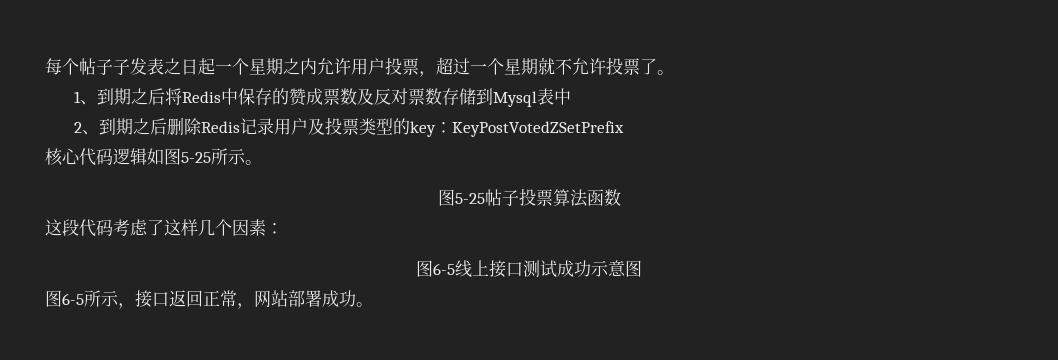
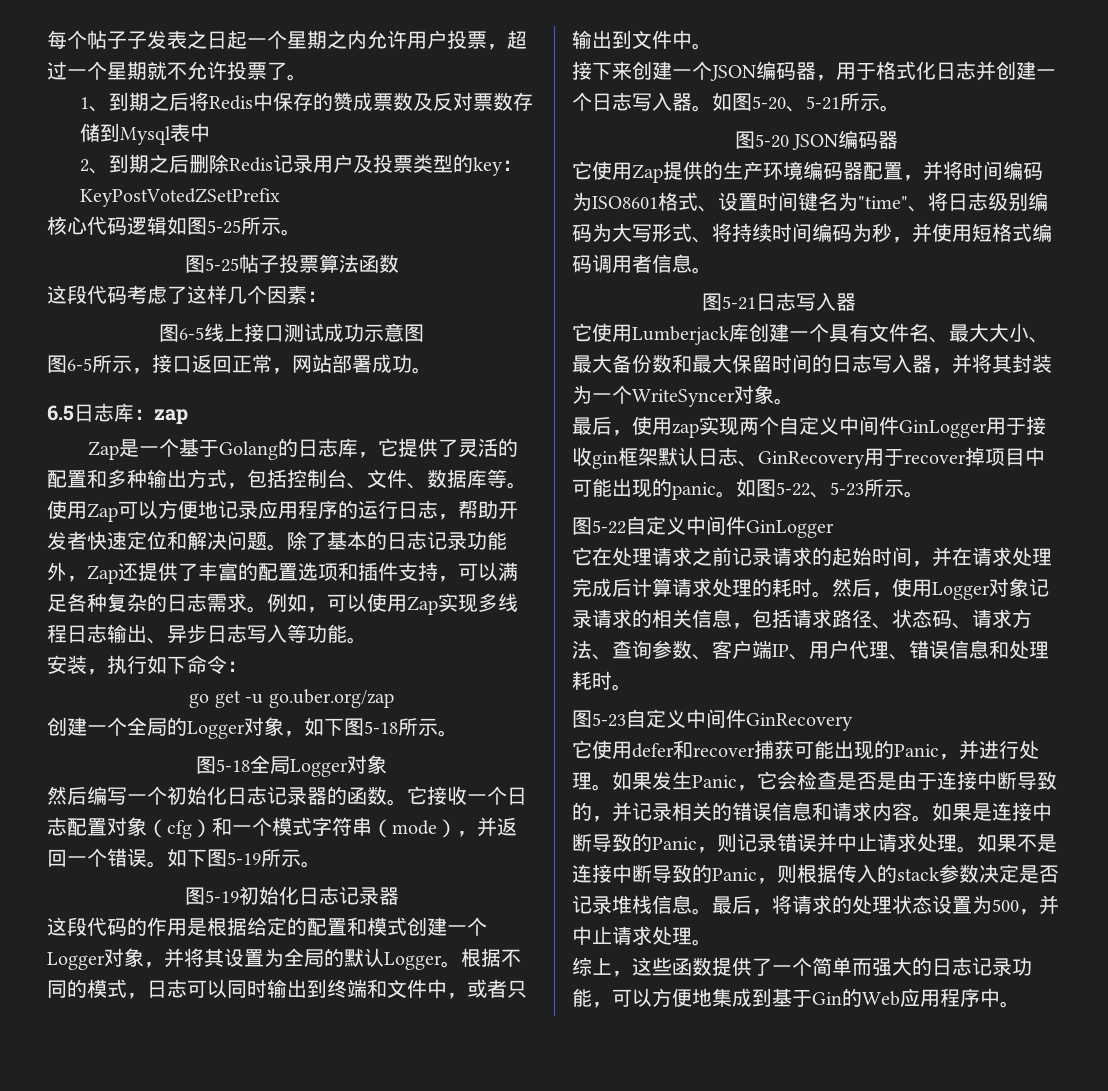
+ 6.5日志库：zap
+ Zap是一个基于Golang的日志库，它提供了灵活的配置和多种输出方式，包括控制台、文件、数据库等。使用Zap可以方便地记录应用程序的运行日志，帮助开发者快速定位和解决问题。除了基本的日志记录功能外，Zap还提供了丰富的配置选项和插件支持，可以满足各种复杂的日志需求。例如，可以使用Zap实现多线程日志输出、异步日志写入等功能。
+ 安装，执行如下命令：
+ go get -u go.uber.org/zap
+ 创建一个全局的Logger对象，如下图5-18所示。
+ 图5-18全局Logger对象
+ 然后编写一个初始化日志记录器的函数。它接收一个日志配置对象（cfg）和一个模式字符串（mode），并返回一个错误。如下图5-19所示。
+ 图5-19初始化日志记录器
+ 这段代码的作用是根据给定的配置和模式创建一个Logger对象，并将其设置为全局的默认Logger。根据不同的模式，日志可以同时输出到终端和文件中，或者只输出到文件中。
+ 接下来创建一个JSON编码器，用于格式化日志并创建一个日志写入器。如图5-20、5-21所示。
+ 图5-20 JSON编码器
+ 它使用Zap提供的生产环境编码器配置，并将时间编码为ISO8601格式、设置时间键名为"time"、将日志级别编码为大写形式、将持续时间编码为秒，并使用短格式编码调用者信息。
+ 图5-21日志写入器
+ 它使用Lumberjack库创建一个具有文件名、最大大小、最大备份数和最大保留时间的日志写入器，并将其封装为一个WriteSyncer对象。
+ 最后，使用zap实现两个自定义中间件GinLogger用于接收gin框架默认日志、GinRecovery用于recover掉项目中可能出现的panic。如图5-22、5-23所示。
+ 图5-22自定义中间件GinLogger
+ 它在处理请求之前记录请求的起始时间，并在请求处理完成后计算请求处理的耗时。然后，使用Logger对象记录请求的相关信息，包括请求路径、状态码、请求方法、查询参数、客户端IP、用户代理、错误信息和处理耗时。
+ 图5-23自定义中间件GinRecovery
+ 它使用defer和recover捕获可能出现的Panic，并进行处理。如果发生Panic，它会检查是否是由于连接中断导致的，并记录相关的错误信息和请求内容。如果是连接中断导致的Panic，则记录错误并中止请求处理。如果不是连接中断导致的Panic，则根据传入的stack参数决定是否记录堆栈信息。最后，将请求的处理状态设置为500，并中止请求处理。
+ 综上，这些函数提供了一个简单而强大的日志记录功能，可以方便地集成到基于Gin的Web应用程序中。

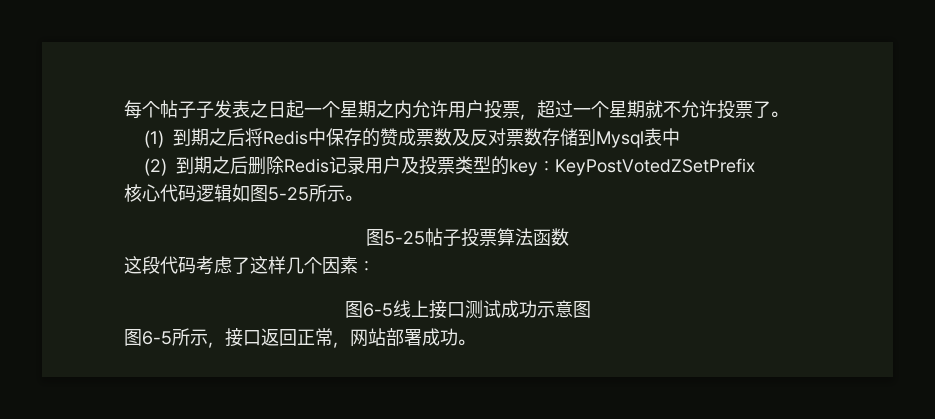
- 1、到期之后将Redis中保存的赞成票数及反对票数存储到Mysql表中
+ (1)到期之后将Redis中保存的赞成票数及反对票数存储到Mysql表中
- 2、到期之后删除Redis记录用户及投票类型的key：KeyPostVotedZSetPrefix
+ (2)到期之后删除Redis记录用户及投票类型的key：KeyPostVotedZSetPrefix
- 6.5日志库：zap
- Zap是一个基于Golang的日志库，它提供了灵活的配置和多种输出方式，包括控制台、文件、数据库等。使用Zap可以方便地记录应用程序的运行日志，帮助开发者快速定位和解决问题。除了基本的日志记录功能外，Zap还提供了丰富的配置选项和插件支持，可以满足各种复杂的日志需求。例如，可以使用Zap实现多线程日志输出、异步日志写入等功能。
- 安装，执行如下命令：
- go get -u go.uber.org/zap
- 创建一个全局的Logger对象，如下图5-18所示。
- 图5-18全局Logger对象
- 然后编写一个初始化日志记录器的函数。它接收一个日志配置对象（cfg）和一个模式字符串（mode），并返回一个错误。如下图5-19所示。
- 图5-19初始化日志记录器
- 这段代码的作用是根据给定的配置和模式创建一个Logger对象，并将其设置为全局的默认Logger。根据不同的模式，日志可以同时输出到终端和文件中，或者只输出到文件中。
- 接下来创建一个JSON编码器，用于格式化日志并创建一个日志写入器。如图5-20、5-21所示。
- 图5-20 JSON编码器
- 它使用Zap提供的生产环境编码器配置，并将时间编码为ISO8601格式、设置时间键名为"time"、将日志级别编码为大写形式、将持续时间编码为秒，并使用短格式编码调用者信息。
- 图5-21日志写入器
- 它使用Lumberjack库创建一个具有文件名、最大大小、最大备份数和最大保留时间的日志写入器，并将其封装为一个WriteSyncer对象。
- 最后，使用zap实现两个自定义中间件GinLogger用于接收gin框架默认日志、GinRecovery用于recover掉项目中可能出现的panic。如图5-22、5-23所示。
- 图5-22自定义中间件GinLogger
- 它在处理请求之前记录请求的起始时间，并在请求处理完成后计算请求处理的耗时。然后，使用Logger对象记录请求的相关信息，包括请求路径、状态码、请求方法、查询参数、客户端IP、用户代理、错误信息和处理耗时。
- 图5-23自定义中间件GinRecovery
- 它使用defer和recover捕获可能出现的Panic，并进行处理。如果发生Panic，它会检查是否是由于连接中断导致的，并记录相关的错误信息和请求内容。如果是连接中断导致的Panic，则记录错误并中止请求处理。如果不是连接中断导致的Panic，则根据传入的stack参数决定是否记录堆栈信息。最后，将请求的处理状态设置为500，并中止请求处理。
- 综上，这些函数提供了一个简单而强大的日志记录功能，可以方便地集成到基于Gin的Web应用程序中。

